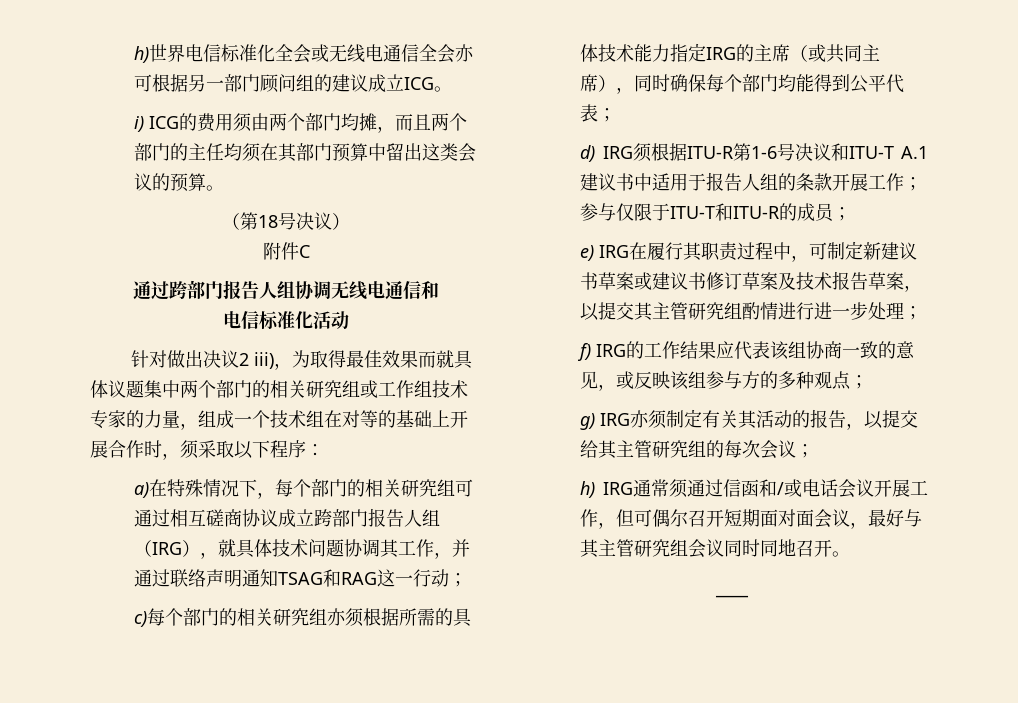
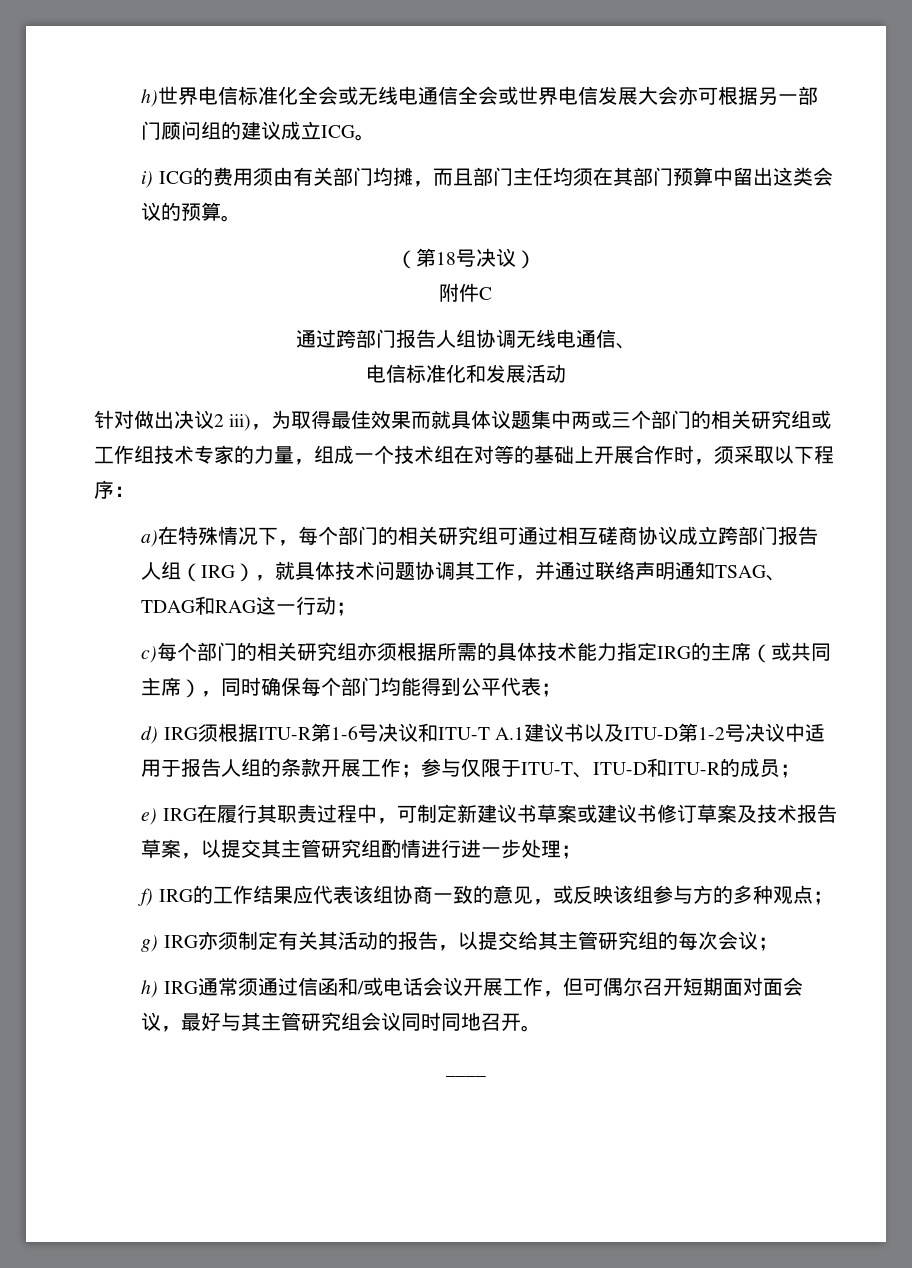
- h)世界电信标准化全会或无线电通信全会亦可根据另一部门顾问组的建议成立ICG。
+ h)世界电信标准化全会或无线电通信全会或世界电信发展大会亦可根据另一部门顾问组的建议成立ICG。
- i) ICG的费用须由两个部门均摊，而且两个部门的主任均须在其部门预算中留出这类会议的预算。
+ i) ICG的费用须由有关部门均摊，而且部门主任均须在其部门预算中留出这类会议的预算。
- 通过跨部门报告人组协调无线电通信和
- 电信标准化活动
+ 通过跨部门报告人组协调无线电通信、
+ 电信标准化和发展活动
- 针对做出决议2 iii)，为取得最佳效果而就具体议题集中两个部门的相关研究组或工作组技术专家的力量，组成一个技术组在对等的基础上开展合作时，须采取以下程序：
+ 针对做出决议2 iii)，为取得最佳效果而就具体议题集中两或三个部门的相关研究组或工作组技术专家的力量，组成一个技术组在对等的基础上开展合作时，须采取以下程序：
- a)在特殊情况下，每个部门的相关研究组可通过相互磋商协议成立跨部门报告人组（IRG），就具体技术问题协调其工作，并通过联络声明通知TSAG和RAG这一行动；
+ a)在特殊情况下，每个部门的相关研究组可通过相互磋商协议成立跨部门报告人组（IRG），就具体技术问题协调其工作，并通过联络声明通知TSAG、TDAG和RAG这一行动；
- d) IRG须根据ITU-R第1-6号决议和ITU-T A.1建议书中适用于报告人组的条款开展工作；参与仅限于ITU-T和ITU-R的成员；
+ d) IRG须根据ITU-R第1-6号决议和ITU-T A.1建议书以及ITU-D第1-2号决议中适用于报告人组的条款开展工作；参与仅限于ITU-T、ITU-D和ITU-R的成员；

